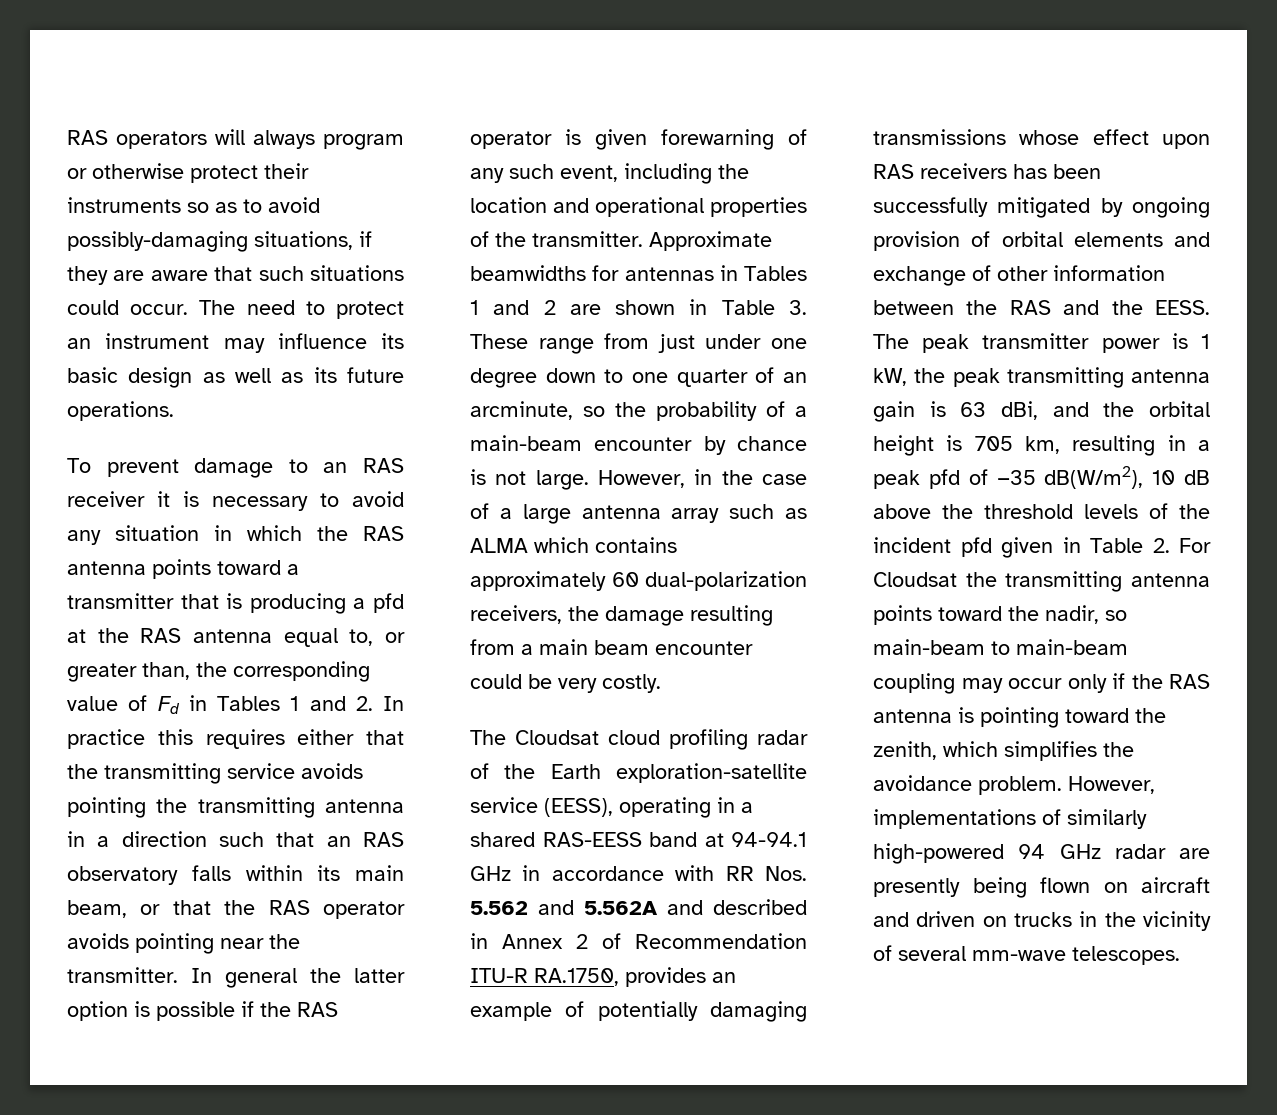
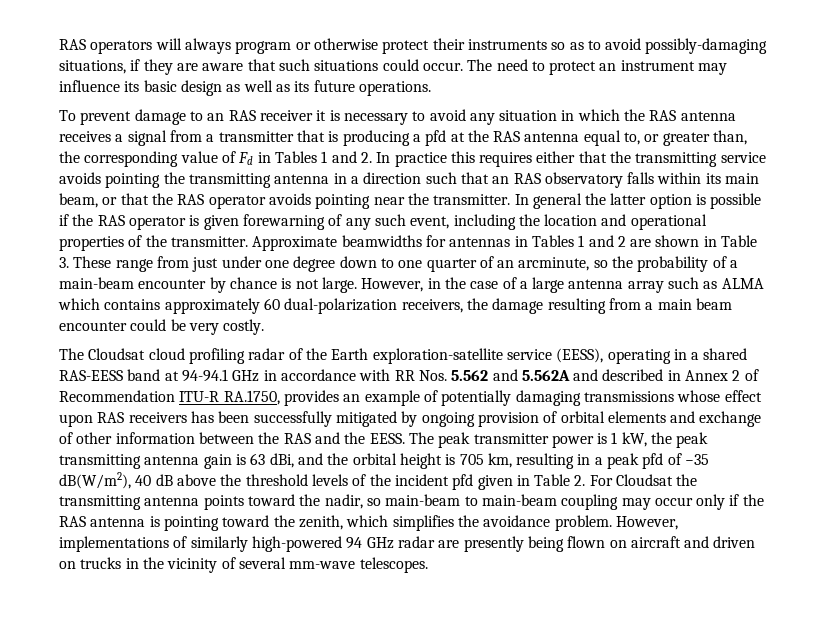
- To prevent damage to an RAS receiver it is necessary to avoid any situation in which the RAS antenna points toward a transmitter that is producing a pfd at the RAS antenna equal to, or greater than, the corresponding value of Fd in Tables 1 and 2. In practice this requires either that the transmitting service avoids pointing the transmitting antenna in a direction such that an RAS observatory falls within its main beam, or that the RAS operator avoids pointing near the transmitter.
+ To prevent damage to an RAS receiver it is necessary to avoid any situation in which the RAS antenna receives a signal from a transmitter that is producing a pfd at the RAS antenna equal to, or greater than, the corresponding value of Fd in Tables 1 and 2. In practice this requires either that the transmitting service avoids pointing the transmitting antenna in a direction such that an RAS observatory falls within its main beam, or that the RAS operator avoids pointing near the transmitter.
- The peak transmitter power is 1 kW, the peak transmitting antenna gain is 63 dBi, and the orbital height is 705 km, resulting in a peak pfd of −35 dB(W/m2), 10 dB above the threshold levels of the incident pfd given in Table 2. For Cloudsat the transmitting antenna points toward the nadir, so main-beam to main-beam coupling may occur only if the RAS antenna is pointing toward the zenith, which simplifies the avoidance problem.
+ The peak transmitter power is 1 kW, the peak transmitting antenna gain is 63 dBi, and the orbital height is 705 km, resulting in a peak pfd of −35 dB(W/m2), 40 dB above the threshold levels of the incident pfd given in Table 2. For Cloudsat the transmitting antenna points toward the nadir, so main-beam to main-beam coupling may occur only if the RAS antenna is pointing toward the zenith, which simplifies the avoidance problem.

